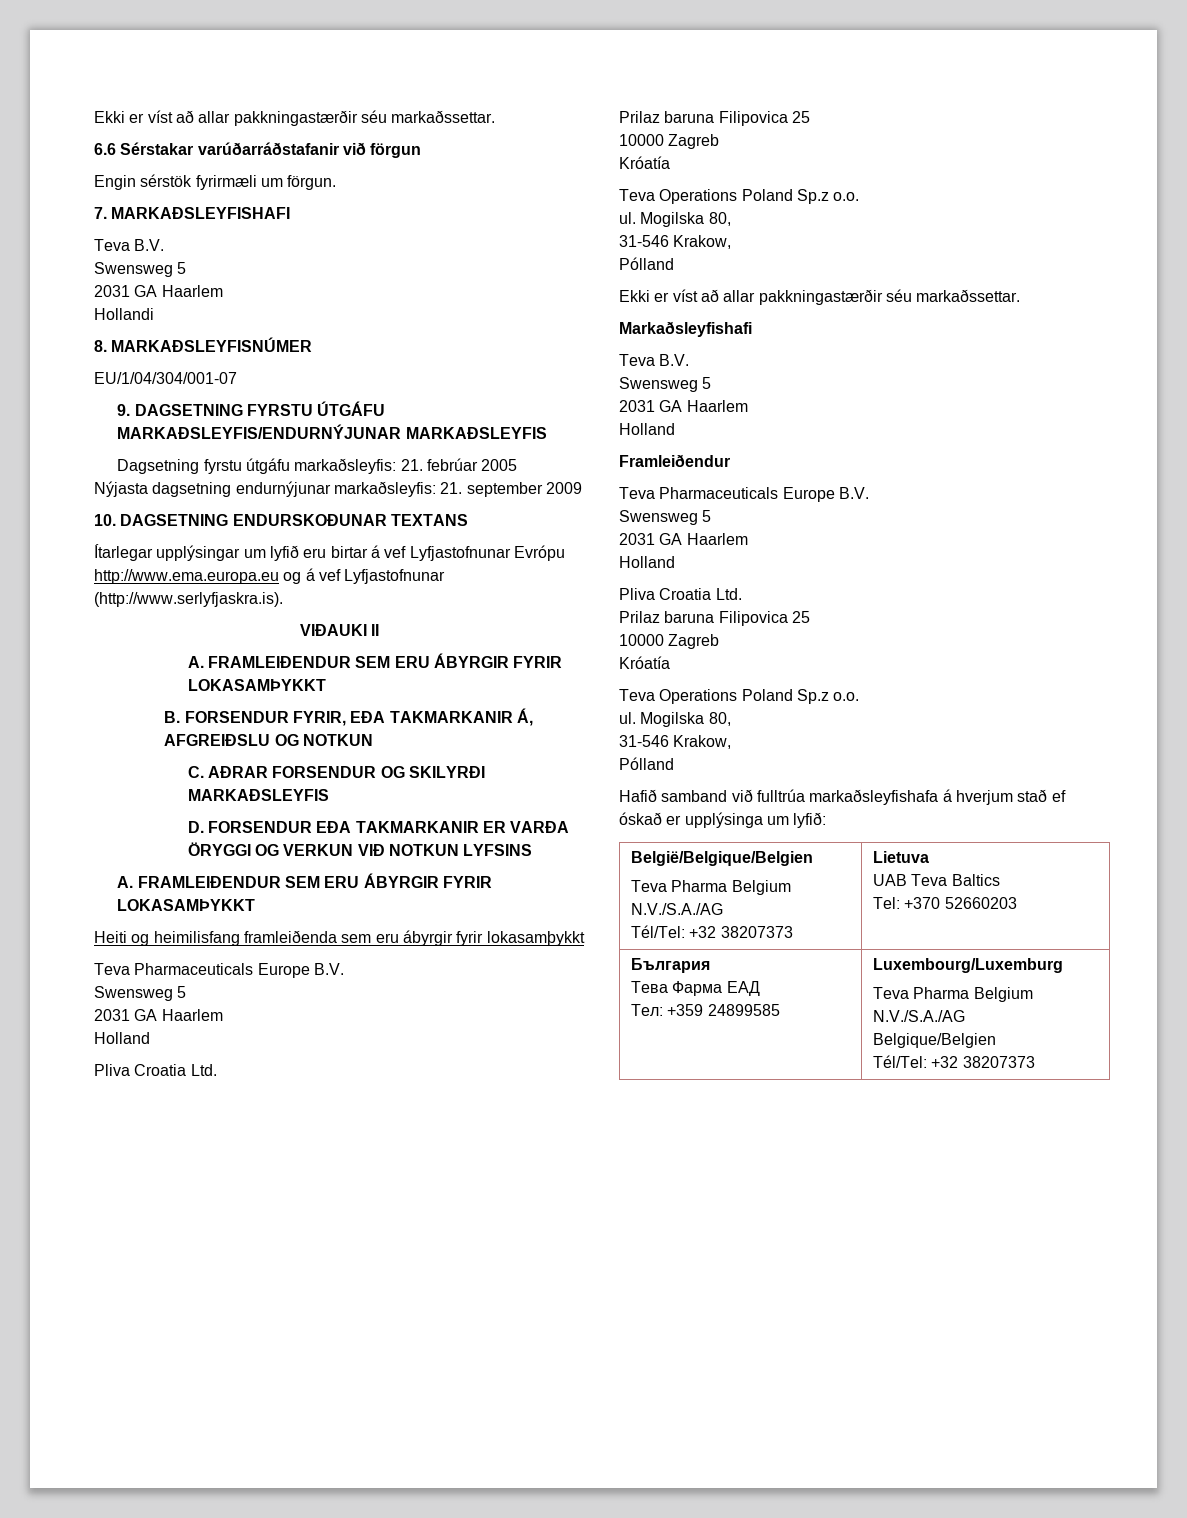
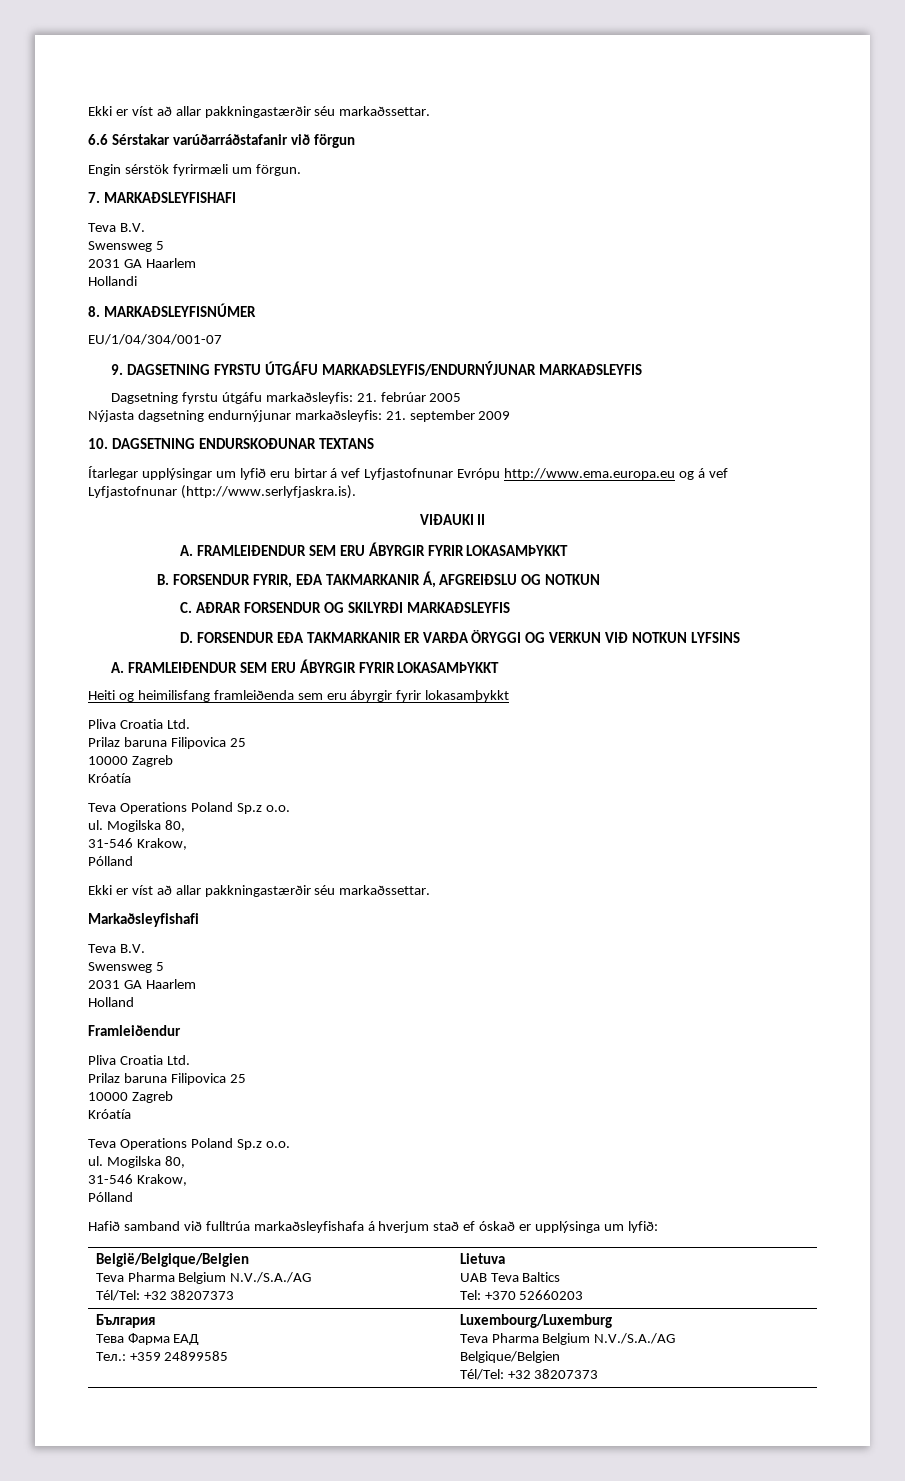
  Heiti og heimilisfang framleiðenda sem eru ábyrgir fyrir lokasamþykkt
- Teva Pharmaceuticals Europe B.V.
- Swensweg 5
- 2031 GA Haarlem
- Holland
  Framleiðendur
- Teva Pharmaceuticals Europe B.V.
- Swensweg 5
- 2031 GA Haarlem
- Holland
  България
  Тева Фарма ЕАД
- Teл: +359 24899585 | Luxembourg/Luxemburg
+ Teл.: +359 24899585 | Luxembourg/Luxemburg

